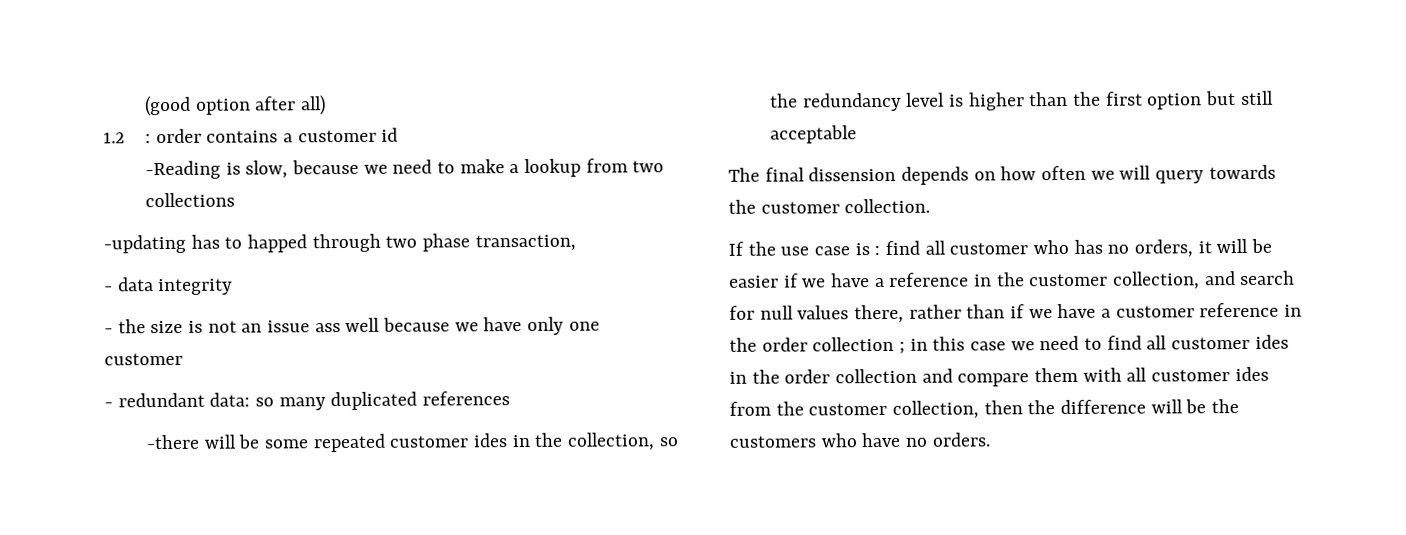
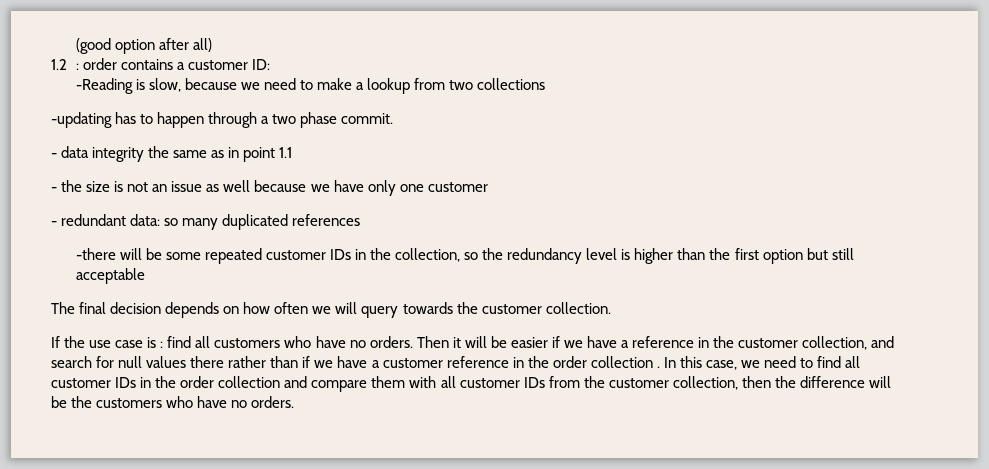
- 1.2 : order contains a customer id
+ 1.2 : order contains a customer ID:
- -updating has to happed through two phase transaction,
+ -updating has to happen through a two phase commit.
- - data integrity
+ - data integrity the same as in point 1.1
- - the size is not an issue ass well because we have only one customer
+ - the size is not an issue as well because we have only one customer
- -there will be some repeated customer ides in the collection, so the redundancy level is higher than the first option but still acceptable
+ -there will be some repeated customer IDs in the collection, so the redundancy level is higher than the first option but still acceptable
- The final dissension depends on how often we will query towards the customer collection.
+ The final decision depends on how often we will query towards the customer collection.
- find all customer who has no orders, it will be easier if we have a reference in the customer collection, and search for null values there, rather than if we have a customer reference in the order collection ; in this case we need to find all customer ides in the order collection and compare them with all customer ides from the customer collection, then the difference will be the customers who have no orders.
+ find all customers who have no orders. Then it will be easier if we have a reference in the customer collection, and search for null values there rather than if we have a customer reference in the order collection . In this case, we need to find all customer IDs in the order collection and compare them with all customer IDs from the customer collection, then the difference will be the customers who have no orders.

